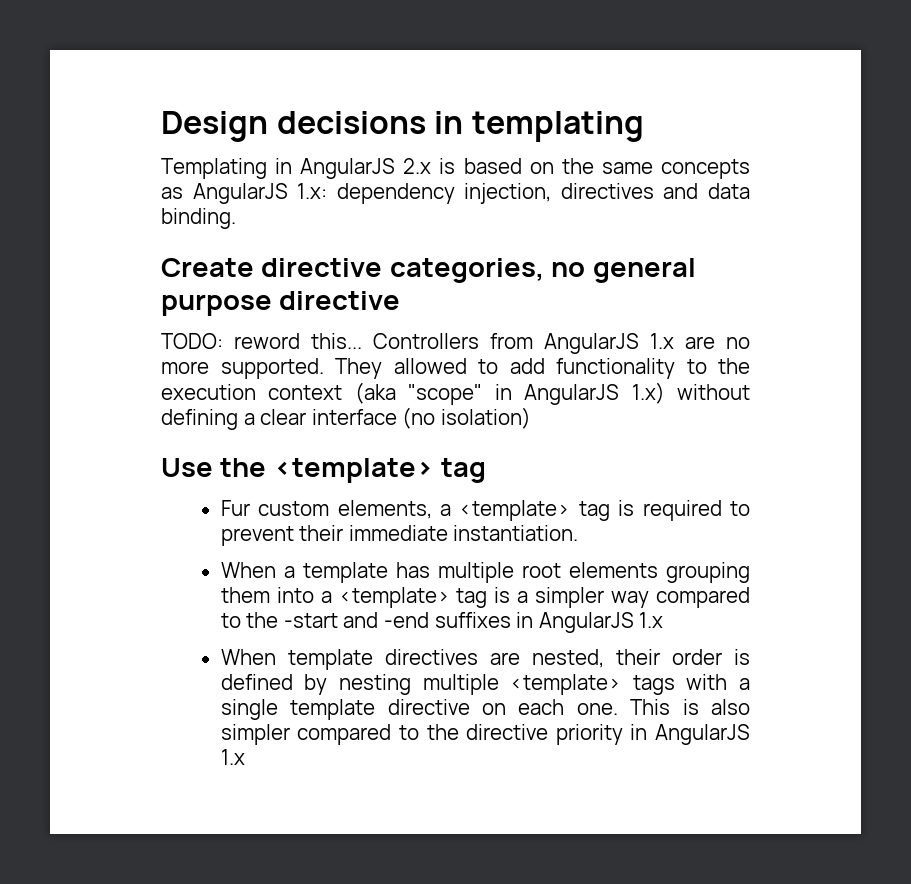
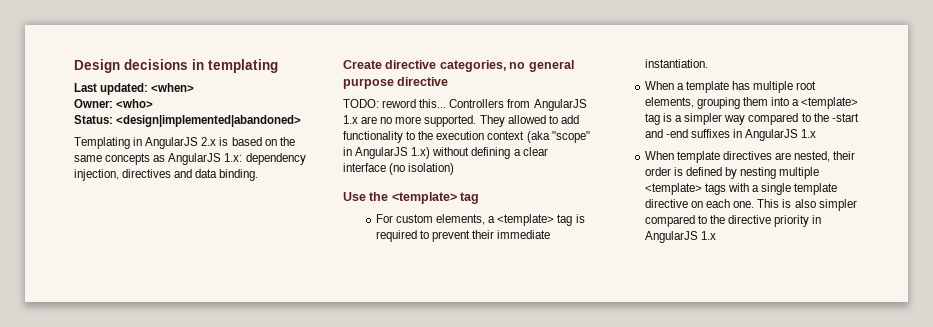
+ Last updated: <when>
+ Owner: <who>
+ Status: <design|implemented|abandoned>
- Fur custom elements, a <template> tag is required to prevent their immediate instantiation.
+ For custom elements, a <template> tag is required to prevent their immediate instantiation.
- When a template has multiple root elements grouping them into a <template> tag is a simpler way compared to the -start and -end suffixes in AngularJS 1.x
+ When a template has multiple root elements, grouping them into a <template> tag is a simpler way compared to the -start and -end suffixes in AngularJS 1.x

